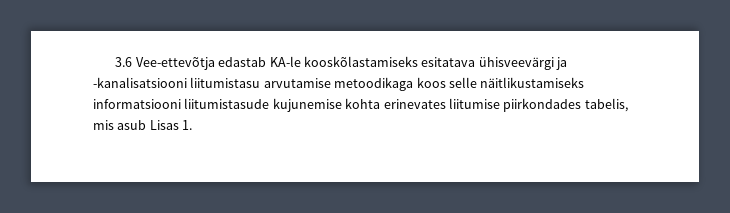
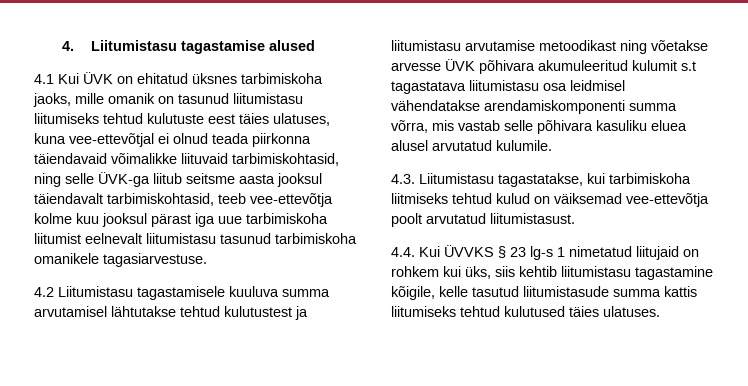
- 3.6 Vee-ettevõtja edastab KA-le kooskõlastamiseks esitatava ühisveevärgi ja -kanalisatsiooni liitumistasu arvutamise metoodikaga koos selle näitlikustamiseks informatsiooni liitumistasude kujunemise kohta erinevates liitumise piirkondades tabelis, mis asub Lisas 1.
+ 4. Liitumistasu tagastamise alused
+ 4.1 Kui ÜVK on ehitatud üksnes tarbimiskoha jaoks, mille omanik on tasunud liitumistasu liitumiseks tehtud kulutuste eest täies ulatuses, kuna vee-ettevõtjal ei olnud teada piirkonna täiendavaid võimalikke liituvaid tarbimiskohtasid, ning selle ÜVK-ga liitub seitsme aasta jooksul täiendavalt tarbimiskohtasid, teeb vee-ettevõtja kolme kuu jooksul pärast iga uue tarbimiskoha liitumist eelnevalt liitumistasu tasunud tarbimiskoha omanikele tagasiarvestuse.
+ 4.2 Liitumistasu tagastamisele kuuluva summa arvutamisel lähtutakse tehtud kulutustest ja liitumistasu arvutamise metoodikast ning võetakse arvesse ÜVK põhivara akumuleeritud kulumit s.t tagastatava liitumistasu osa leidmisel vähendatakse arendamiskomponenti summa võrra, mis vastab selle põhivara kasuliku eluea alusel arvutatud kulumile.
+ 4.3. Liitumistasu tagastatakse, kui tarbimiskoha liitmiseks tehtud kulud on väiksemad vee-ettevõtja poolt arvutatud liitumistasust.
+ 4.4. Kui ÜVVKS § 23 lg-s 1 nimetatud liitujaid on rohkem kui üks, siis kehtib liitumistasu tagastamine kõigile, kelle tasutud liitumistasude summa kattis liitumiseks tehtud kulutused täies ulatuses.

